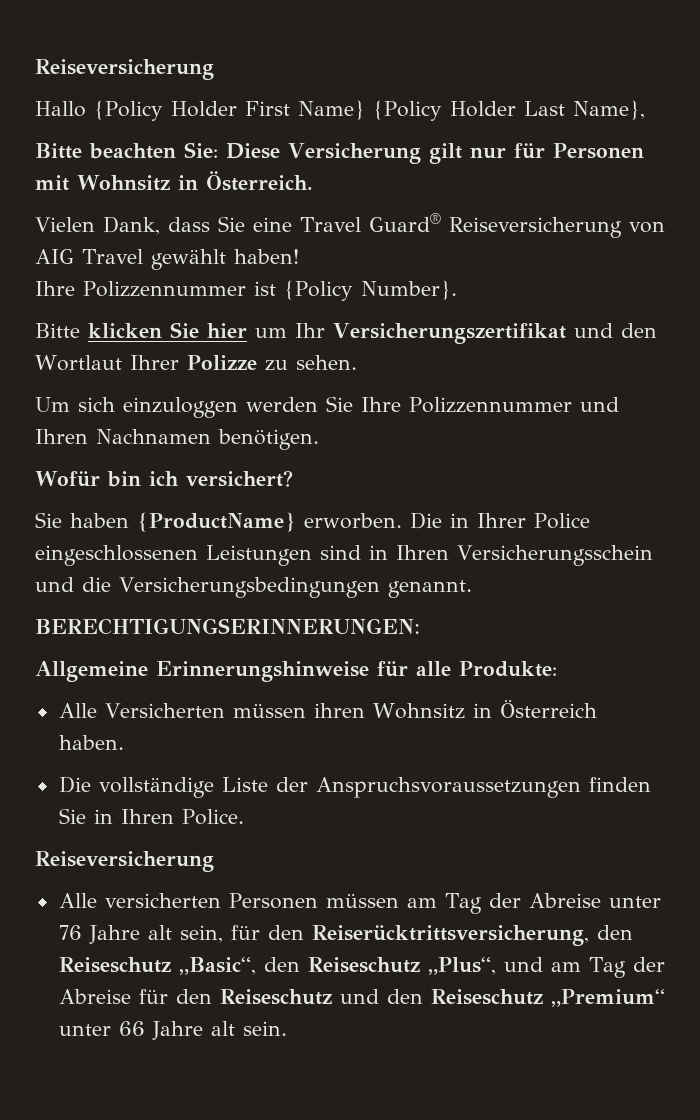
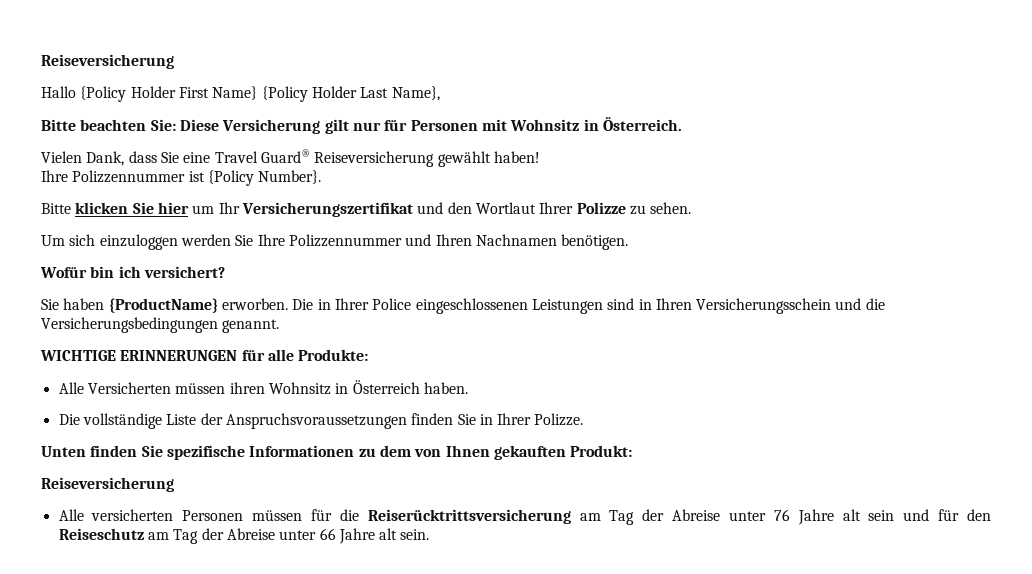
- Vielen Dank, dass Sie eine Travel Guard® Reiseversicherung von AIG Travel gewählt haben!
+ Vielen Dank, dass Sie eine Travel Guard® Reiseversicherung gewählt haben!
- BERECHTIGUNGSERINNERUNGEN:
- Allgemeine Erinnerungshinweise für alle Produkte:
+ WICHTIGE ERINNERUNGEN für alle Produkte:
- Die vollständige Liste der Anspruchsvoraussetzungen finden Sie in Ihren Police.
+ Die vollständige Liste der Anspruchsvoraussetzungen finden Sie in Ihrer Polizze.
+ Unten finden Sie spezifische Informationen zu dem von Ihnen gekauften Produkt:
- Alle versicherten Personen müssen am Tag der Abreise unter 76 Jahre alt sein, für den Reiserücktrittsversicherung, den Reiseschutz „Basic“, den Reiseschutz „Plus“, und am Tag der Abreise für den Reiseschutz und den Reiseschutz „Premium“ unter 66 Jahre alt sein.
+ Alle versicherten Personen müssen für die Reiserücktrittsversicherung am Tag der Abreise unter 76 Jahre alt sein und für den Reiseschutz am Tag der Abreise unter 66 Jahre alt sein.

